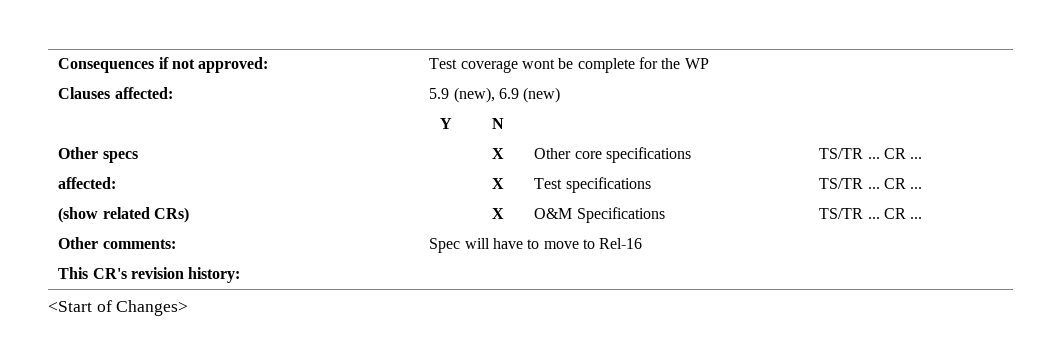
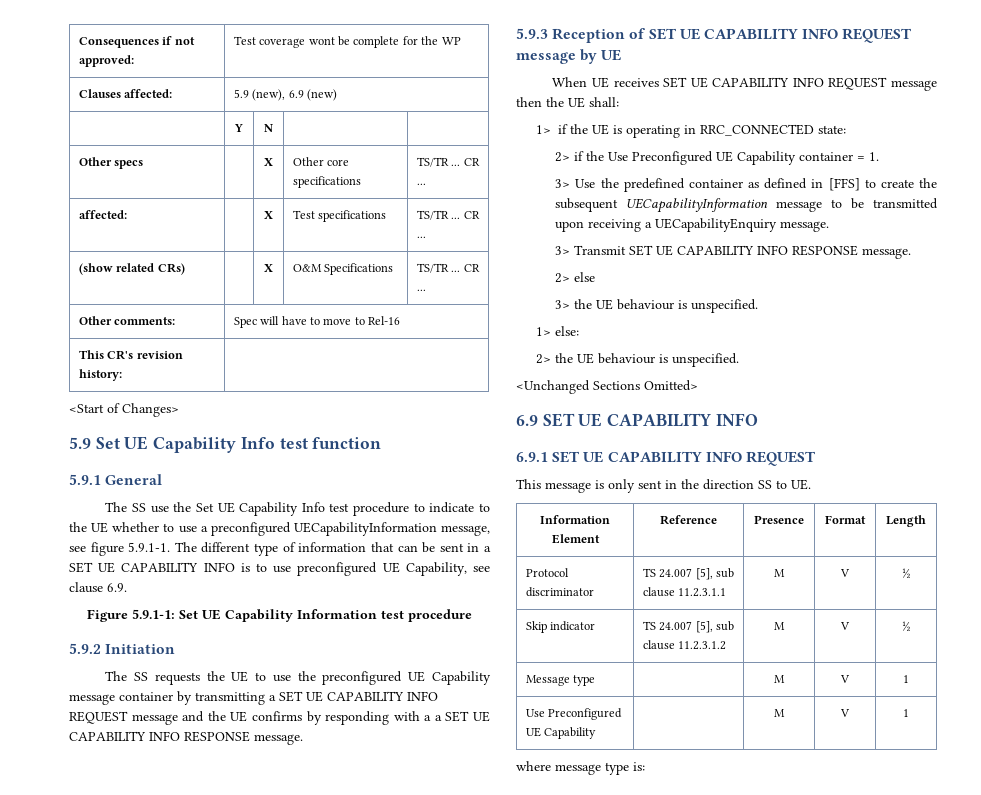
+ 5.9 Set UE Capability Info test function
+ 5.9.1 General
+ The SS use the Set UE Capability Info test procedure to indicate to the UE whether to use a preconfigured UECapabilityInformation message, see figure 5.9.1-1. The different type of information that can be sent in a SET UE CAPABILITY INFO is to use preconfigured UE Capability, see clause 6.9.
+ Figure 5.9.1-1: Set UE Capability Information test procedure
+ 5.9.2 Initiation
+ The SS requests the UE to use the preconfigured UE Capability message container by transmitting a SET UE CAPABILITY INFO REQUEST message and the UE confirms by responding with a a SET UE CAPABILITY INFO RESPONSE message.
+ 5.9.3 Reception of SET UE CAPABILITY INFO REQUEST message by UE
+ When UE receives SET UE CAPABILITY INFO REQUEST message then the UE shall:
+ 1> if the UE is operating in RRC_CONNECTED state:
+ 2> if the Use Preconfigured UE Capability container = 1.
+ 3> Use the predefined container as defined in [FFS] to create the subsequent UECapabilityInformation message to be transmitted upon receiving a UECapabilityEnquiry message.
+ 3> Transmit SET UE CAPABILITY INFO RESPONSE message.
+ 2> else
+ 3> the UE behaviour is unspecified.
+ 1> else:
+ 2> the UE behaviour is unspecified.
+ <Unchanged Sections Omitted>
+ 6.9 SET UE CAPABILITY INFO
+ 6.9.1 SET UE CAPABILITY INFO REQUEST
+ This message is only sent in the direction SS to UE.
+ Information Element | Reference | Presence | Format | Length
+ Protocol discriminator | TS 24.007 [5], sub clause 11.2.3.1.1 | M | V | ½
+ Skip indicator | TS 24.007 [5], sub clause 11.2.3.1.2 | M | V | ½
+ Message type | | M | V | 1
+ Use Preconfigured UE Capability | | M | V | 1
+ where message type is:

